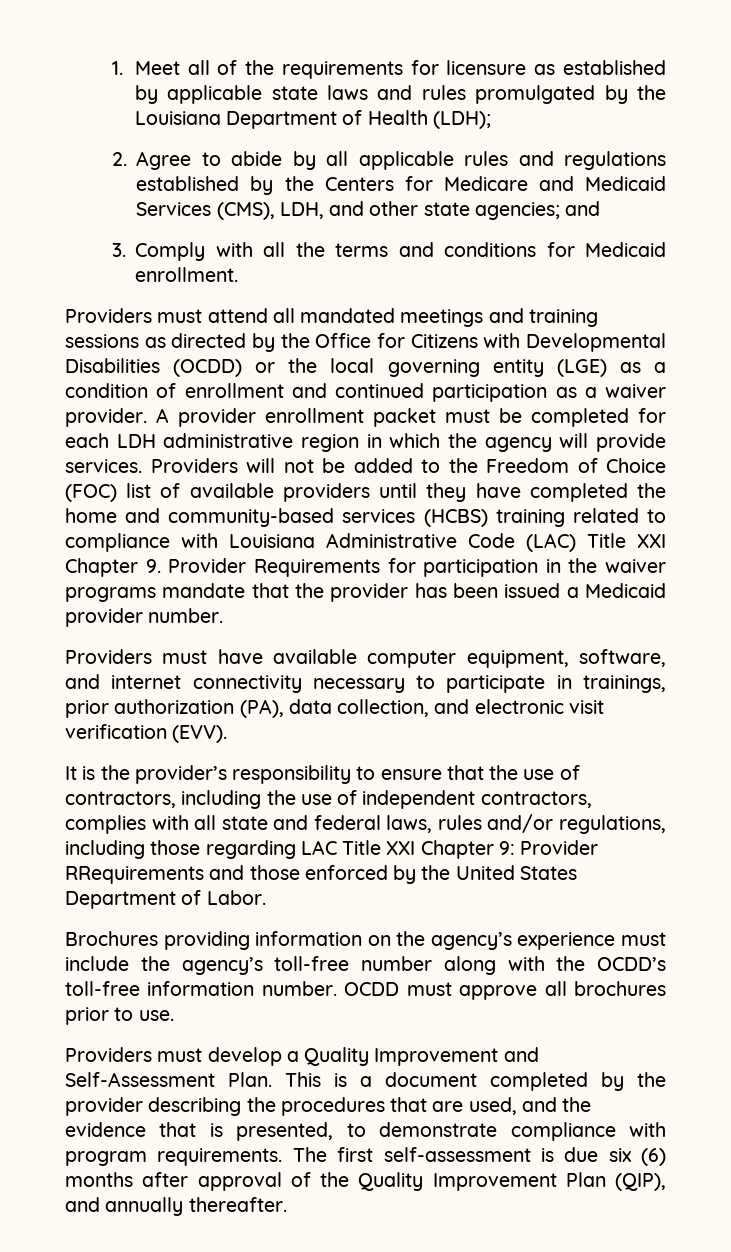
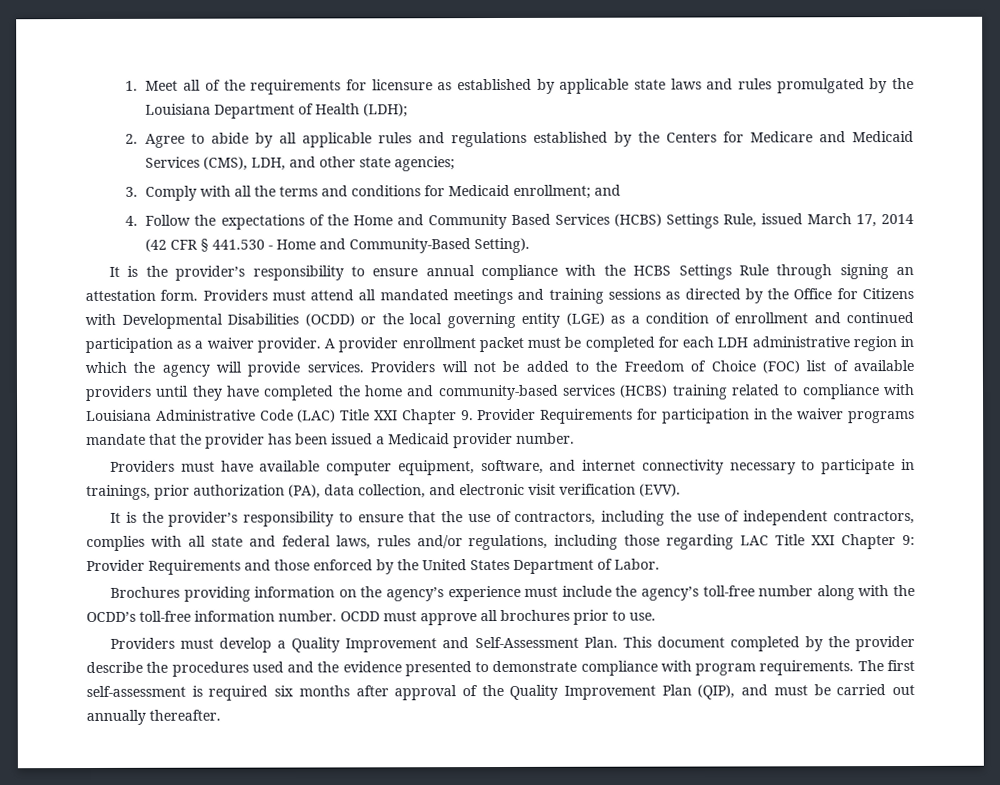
- 2. Agree to abide by all applicable rules and regulations established by the Centers for Medicare and Medicaid Services (CMS), LDH, and other state agencies; and
+ 2. Agree to abide by all applicable rules and regulations established by the Centers for Medicare and Medicaid Services (CMS), LDH, and other state agencies;
- 3. Comply with all the terms and conditions for Medicaid enrollment.
- Providers must attend all mandated meetings and training sessions as directed by the Office for Citizens with Developmental Disabilities (OCDD) or the local governing entity (LGE) as a condition of enrollment and continued participation as a waiver provider.
+ 3. Comply with all the terms and conditions for Medicaid enrollment; and
+ 4. Follow the expectations of the Home and Community Based Services (HCBS) Settings Rule, issued March 17, 2014 (42 CFR § 441.530 - Home and Community-Based Setting).
+ It is the provider’s responsibility to ensure annual compliance with the HCBS Settings Rule through signing an attestation form. Providers must attend all mandated meetings and training sessions as directed by the Office for Citizens with Developmental Disabilities (OCDD) or the local governing entity (LGE) as a condition of enrollment and continued participation as a waiver provider.
- It is the provider’s responsibility to ensure that the use of contractors, including the use of independent contractors, complies with all state and federal laws, rules and/or regulations, including those regarding LAC Title XXI Chapter 9: Provider RRequirements and those enforced by the United States Department of Labor.
+ It is the provider’s responsibility to ensure that the use of contractors, including the use of independent contractors, complies with all state and federal laws, rules and/or regulations, including those regarding LAC Title XXI Chapter 9: Provider Requirements and those enforced by the United States Department of Labor.
- This is a document completed by the provider describing the procedures that are used, and the evidence that is presented, to demonstrate compliance with program requirements.
+ This document completed by the provider describe the procedures used and the evidence presented to demonstrate compliance with program requirements.
- The first self-assessment is due six (6) months after approval of the Quality Improvement Plan (QIP), and annually thereafter.
+ The first self-assessment is required six months after approval of the Quality Improvement Plan (QIP), and must be carried out annually thereafter.

